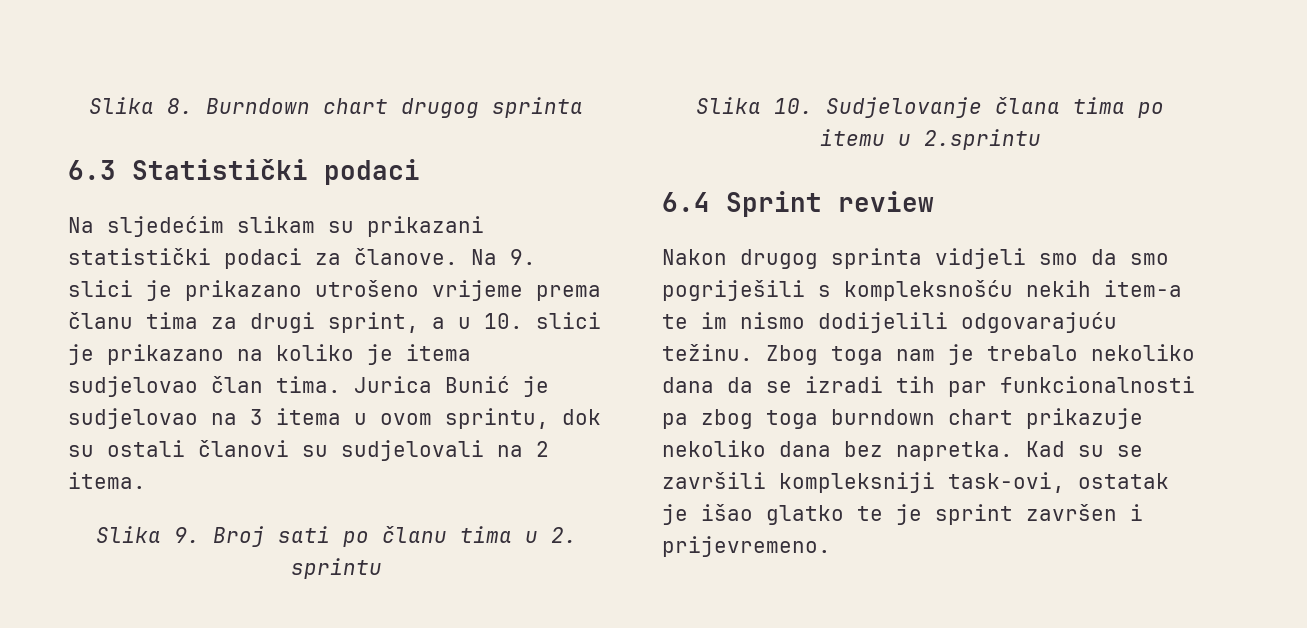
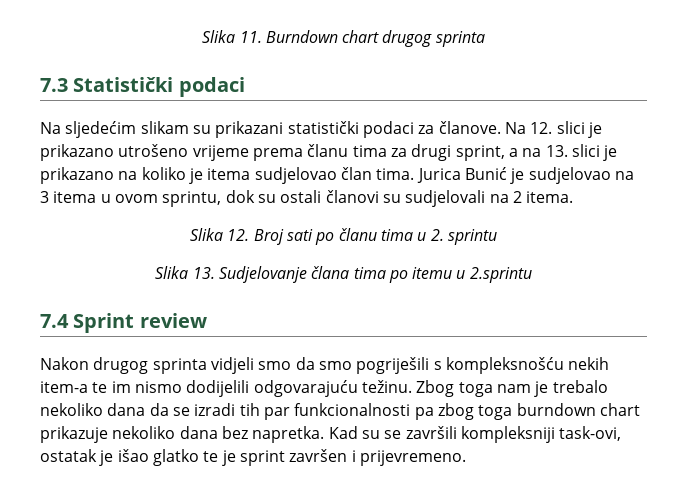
- Slika 8. Burndown chart drugog sprinta
+ Slika 11. Burndown chart drugog sprinta
- 6.3 Statistički podaci
+ 7.3 Statistički podaci
- Na 9. slici je prikazano utrošeno vrijeme prema članu tima za drugi sprint, a u 10. slici je prikazano na koliko je itema sudjelovao član tima.
+ Na 12. slici je prikazano utrošeno vrijeme prema članu tima za drugi sprint, a na 13. slici je prikazano na koliko je itema sudjelovao član tima.
- Slika 9. Broj sati po članu tima u 2. sprintu
+ Slika 12. Broj sati po članu tima u 2. sprintu
- Slika 10. Sudjelovanje člana tima po itemu u 2.sprintu
+ Slika 13. Sudjelovanje člana tima po itemu u 2.sprintu
- 6.4 Sprint review
+ 7.4 Sprint review

